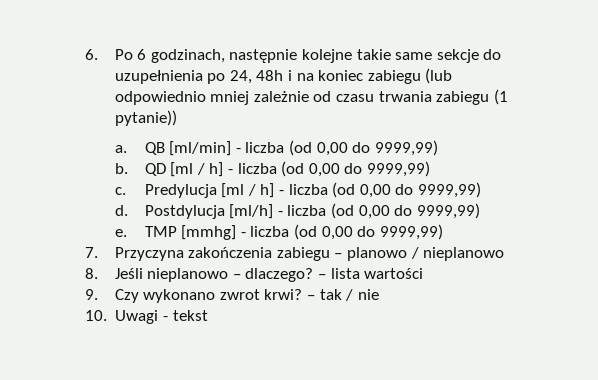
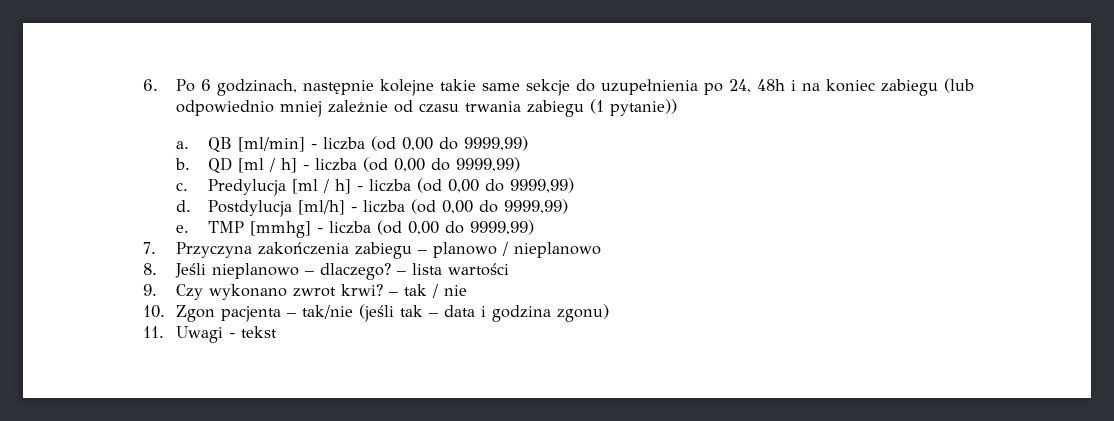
- 10. Uwagi - tekst
+ 10. Zgon pacjenta – tak/nie (jeśli tak – data i godzina zgonu)
+ 11. Uwagi - tekst

